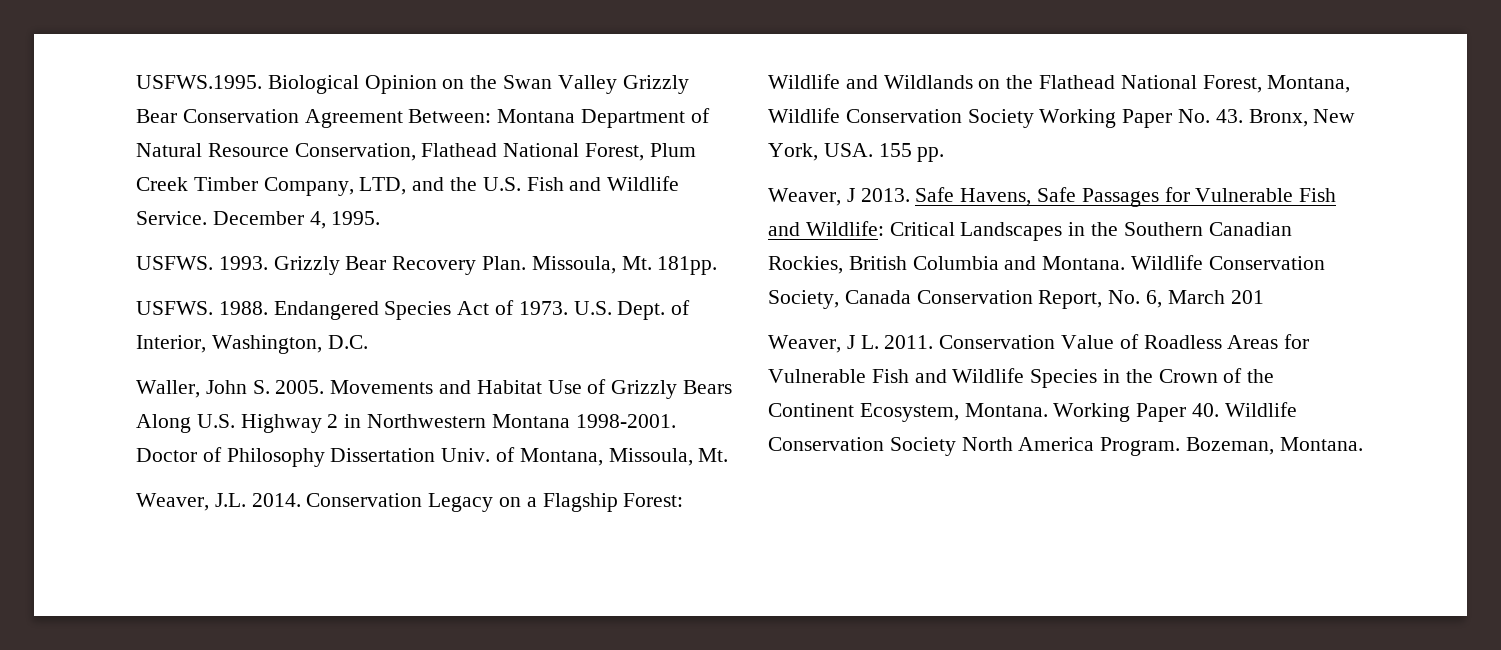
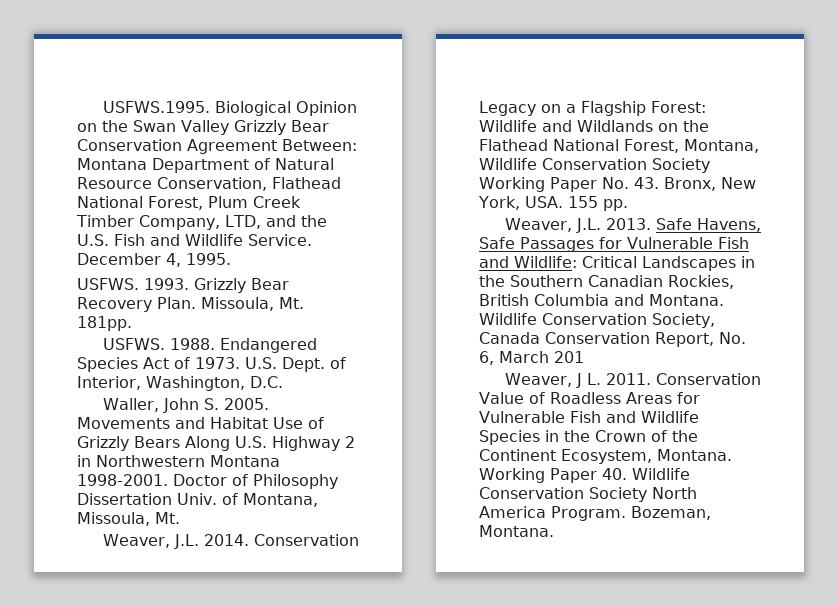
- Weaver, J 2013.
+ Weaver, J.L. 2013.

